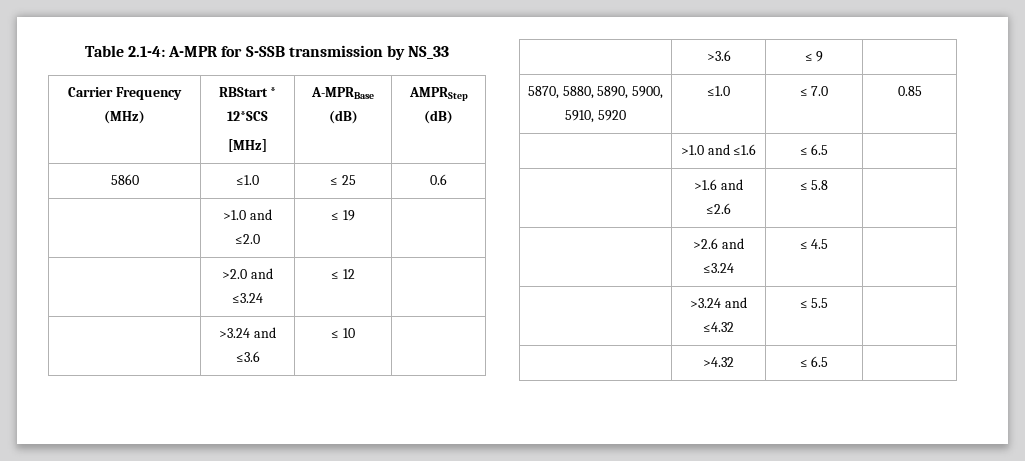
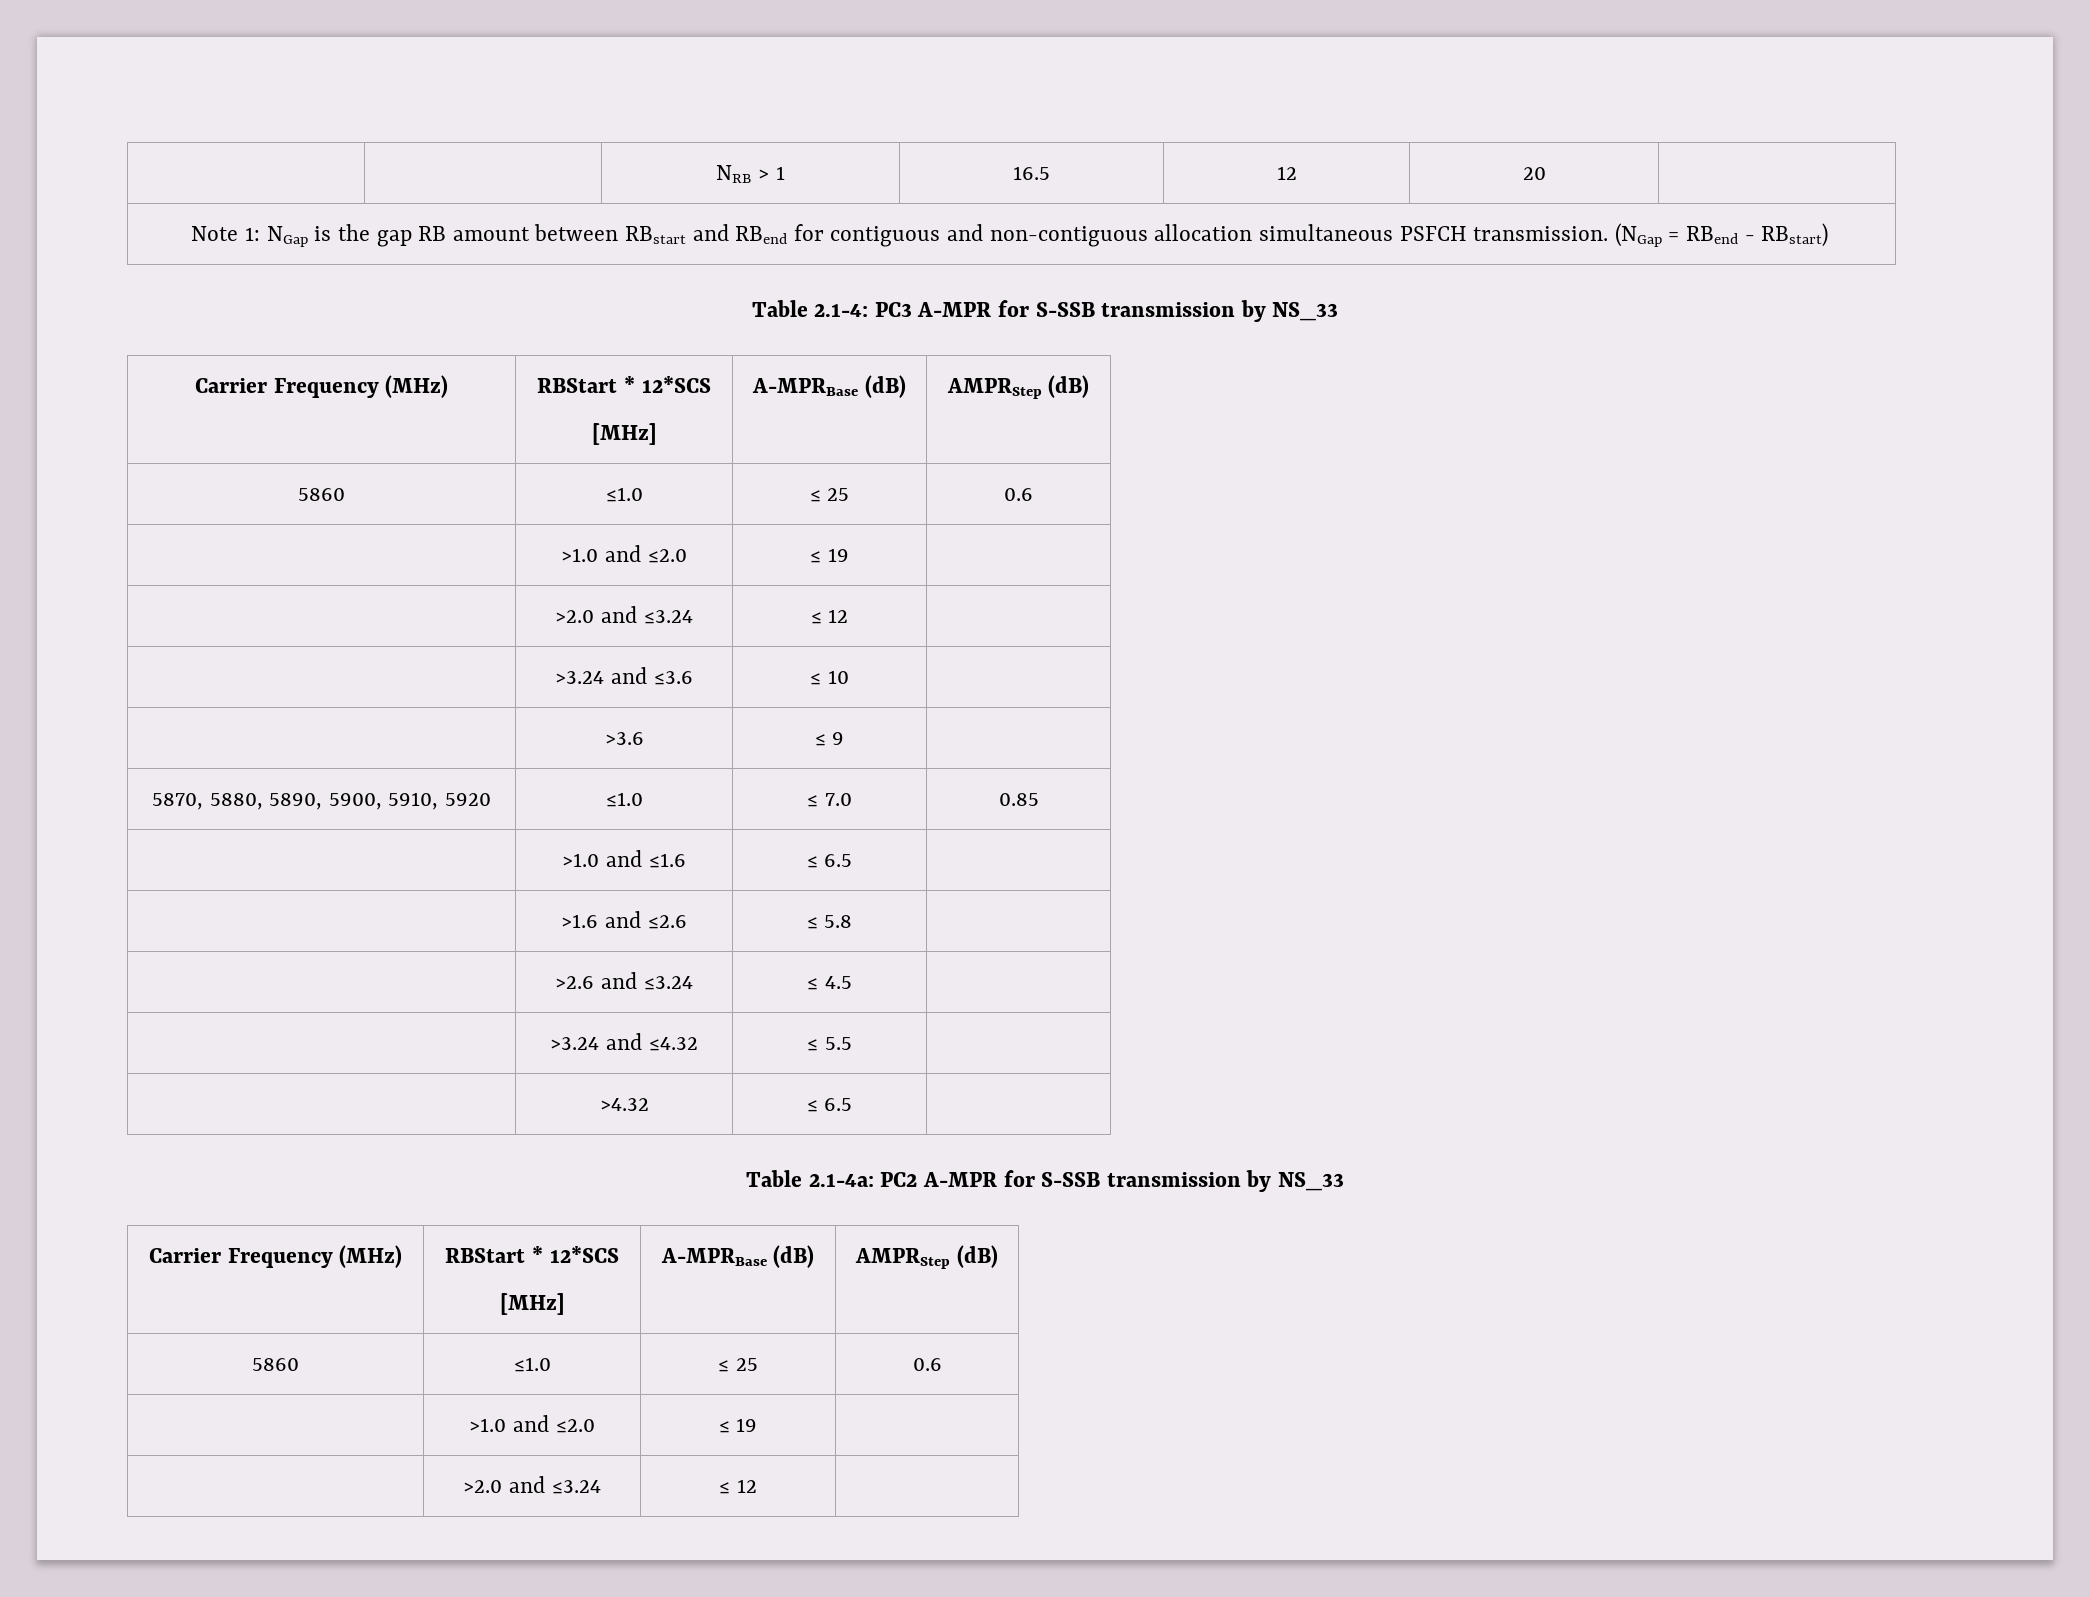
+ | | NRB > 1 | 16.5 | 12 | 20 |
+ Note 1: NGap is the gap RB amount between RBstart and RBend for contiguous and non-contiguous allocation simultaneous PSFCH transmission. (NGap = RBend - RBstart)
- Table 2.1-4: A-MPR for S-SSB transmission by NS_33
+ Table 2.1-4: PC3 A-MPR for S-SSB transmission by NS_33
+ Table 2.1-4a: PC2 A-MPR for S-SSB transmission by NS_33
+ Carrier Frequency (MHz) | RBStart * 12*SCS
+ [MHz] | A-MPRBase (dB) | AMPRStep (dB)
+ 5860 | ≤1.0 | ≤ 25 | 0.6
+ | >1.0 and ≤2.0 | ≤ 19 |
+ | >2.0 and ≤3.24 | ≤ 12 |

